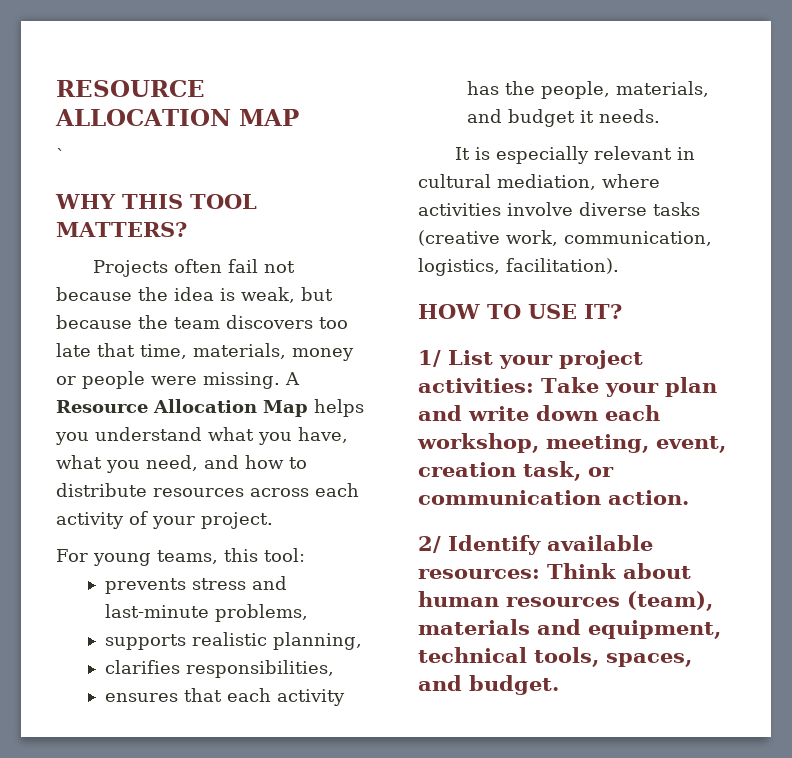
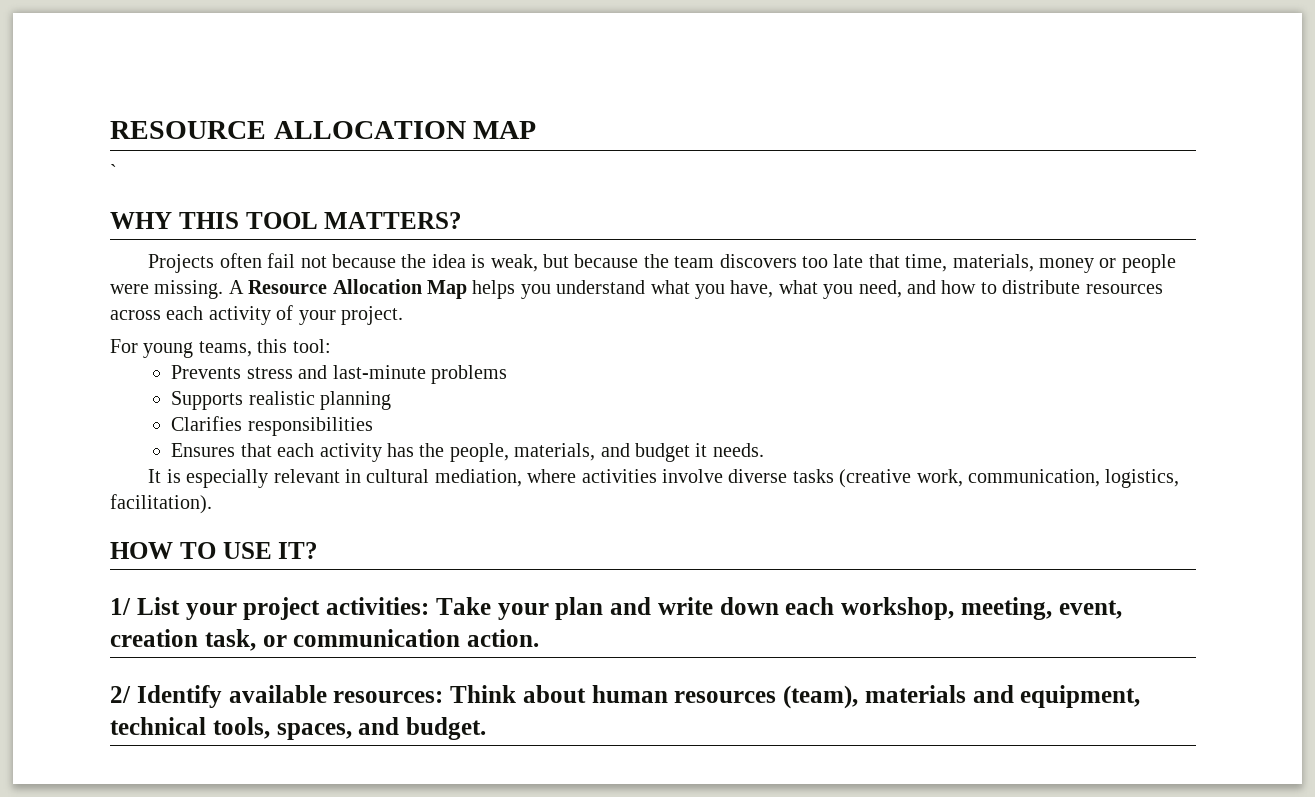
- prevents stress and last-minute problems,
- supports realistic planning,
- clarifies responsibilities,
- ensures that each activity has the people, materials, and budget it needs.
+ Prevents stress and last-minute problems
+ Supports realistic planning
+ Clarifies responsibilities
+ Ensures that each activity has the people, materials, and budget it needs.

